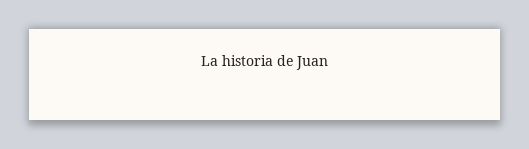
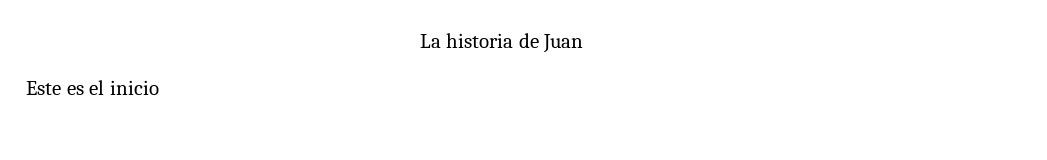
+ Este es el inicio

